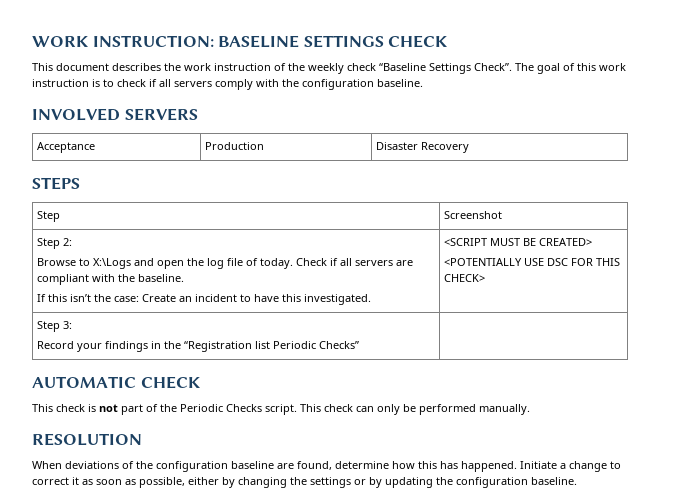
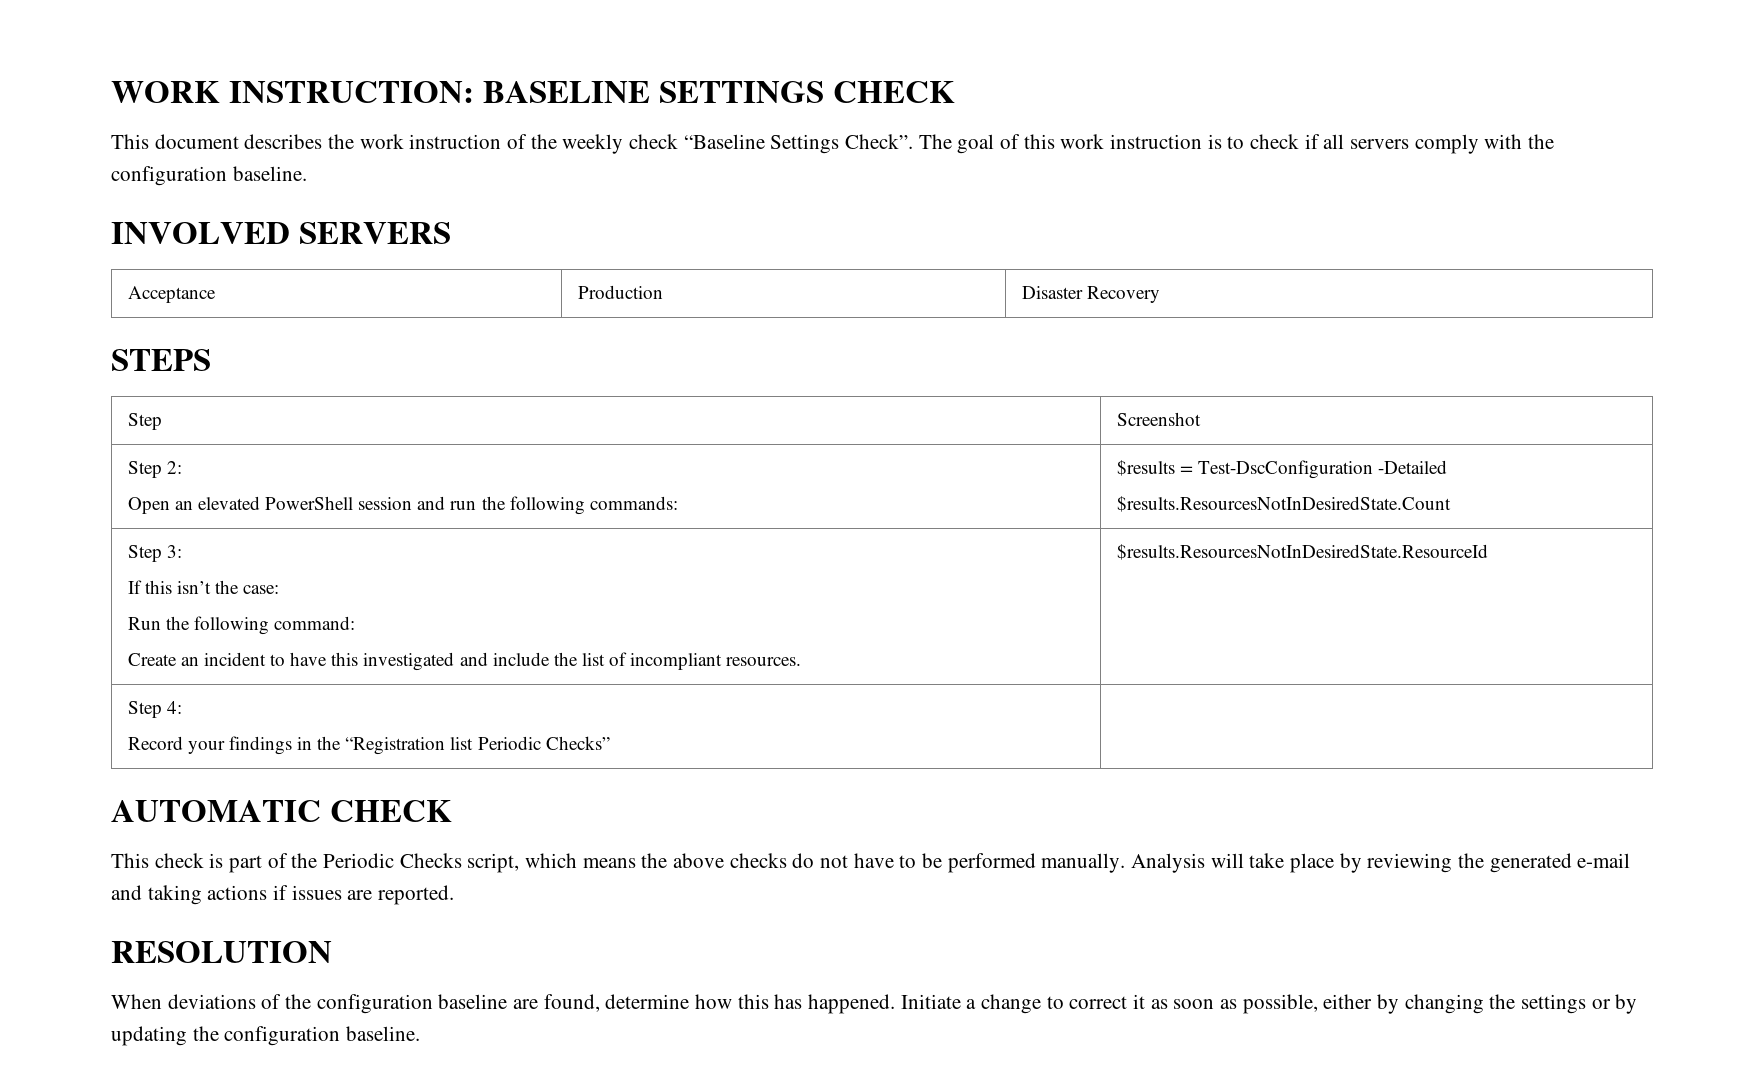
- Browse to X:\Logs and open the log file of today. Check if all servers are compliant with the baseline.
- If this isn’t the case: Create an incident to have this investigated. | <SCRIPT MUST BE CREATED>
- <POTENTIALLY USE DSC FOR THIS CHECK>
+ Open an elevated PowerShell session and run the following commands: | $results = Test-DscConfiguration -Detailed
+ $results.ResourcesNotInDesiredState.Count
  Step 3:
+ If this isn’t the case:
+ Run the following command:
+ Create an incident to have this investigated and include the list of incompliant resources. | $results.ResourcesNotInDesiredState.ResourceId
+ Step 4:
- This check is not part of the Periodic Checks script. This check can only be performed manually.
+ This check is part of the Periodic Checks script, which means the above checks do not have to be performed manually. Analysis will take place by reviewing the generated e-mail and taking actions if issues are reported.

